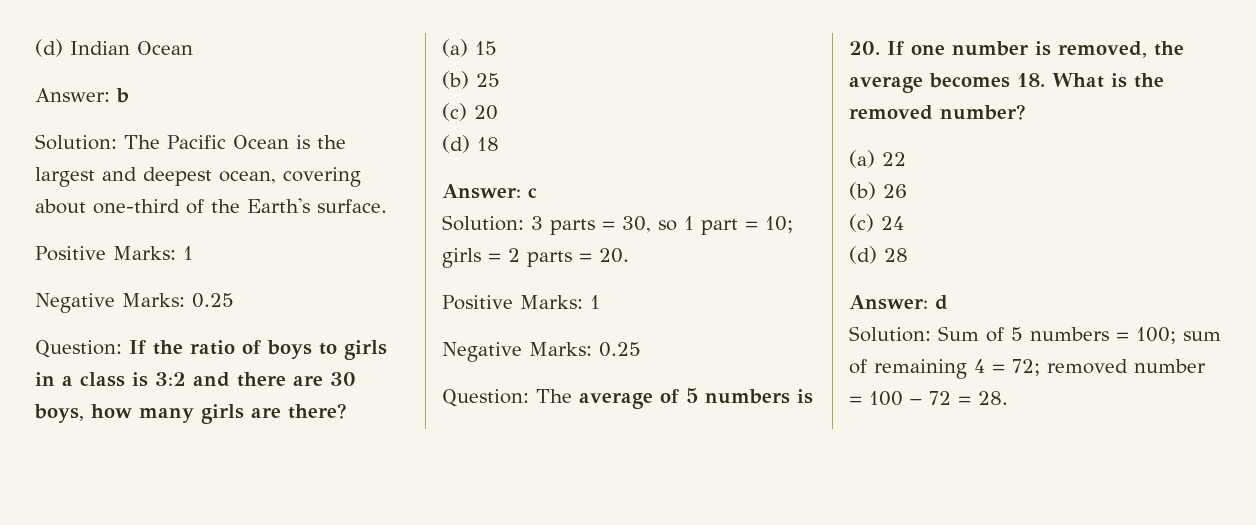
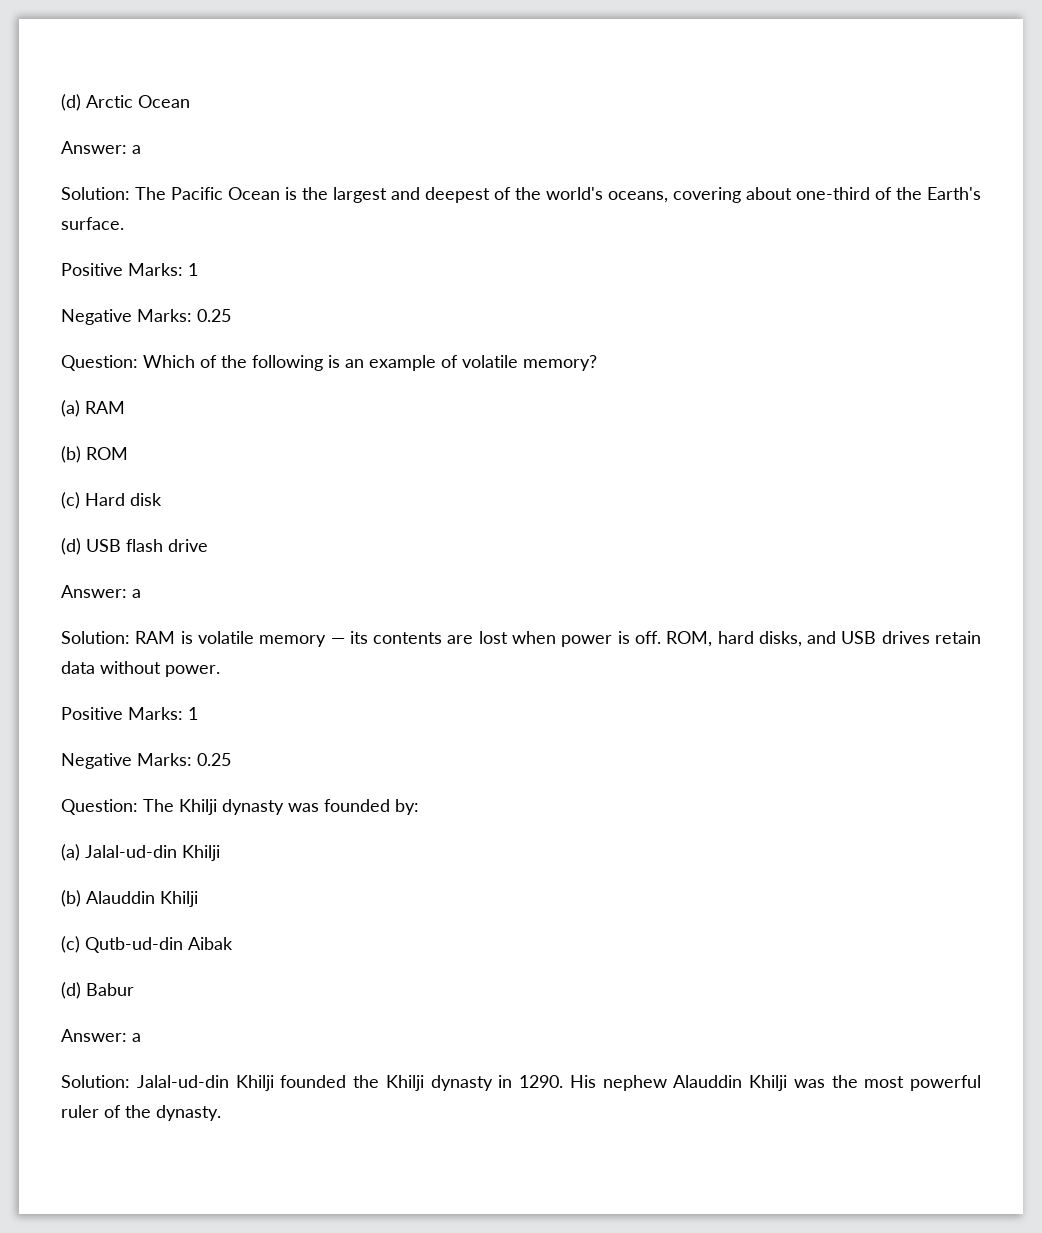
- (d) Indian Ocean
- Answer: b
+ (d) Arctic Ocean
+ Answer: a
- Solution: The Pacific Ocean is the largest and deepest ocean, covering about one-third of the Earth's surface.
+ Solution: The Pacific Ocean is the largest and deepest of the world's oceans, covering about one-third of the Earth's surface.
- Question: If the ratio of boys to girls in a class is 3:2 and there are 30 boys, how many girls are there?
- (a) 15
- (b) 25
- (c) 20
- (d) 18
- Answer: c
- Solution: 3 parts = 30, so 1 part = 10; girls = 2 parts = 20.
+ Question: Which of the following is an example of volatile memory?
+ (a) RAM
+ (b) ROM
+ (c) Hard disk
+ (d) USB flash drive
+ Answer: a
+ Solution: RAM is volatile memory — its contents are lost when power is off. ROM, hard disks, and USB drives retain data without power.
- Question: The average of 5 numbers is 20. If one number is removed, the average becomes 18. What is the removed number?
- (a) 22
- (b) 26
- (c) 24
- (d) 28
- Answer: d
- Solution: Sum of 5 numbers = 100; sum of remaining 4 = 72; removed number = 100 − 72 = 28.
+ Question: The Khilji dynasty was founded by:
+ (a) Jalal-ud-din Khilji
+ (b) Alauddin Khilji
+ (c) Qutb-ud-din Aibak
+ (d) Babur
+ Answer: a
+ Solution: Jalal-ud-din Khilji founded the Khilji dynasty in 1290. His nephew Alauddin Khilji was the most powerful ruler of the dynasty.

